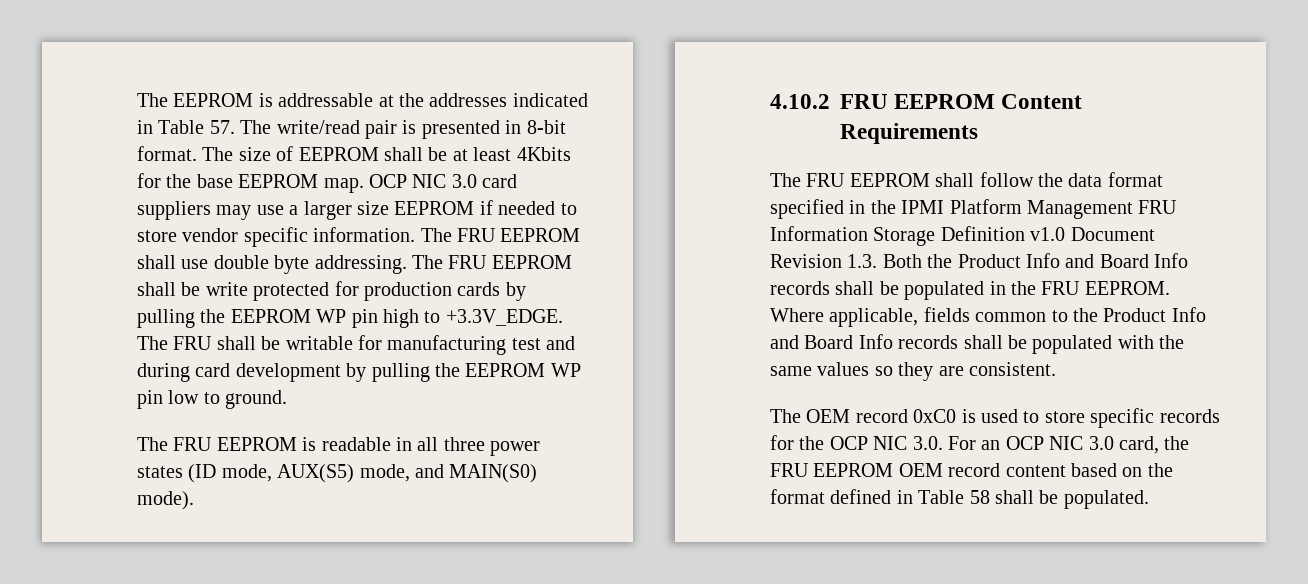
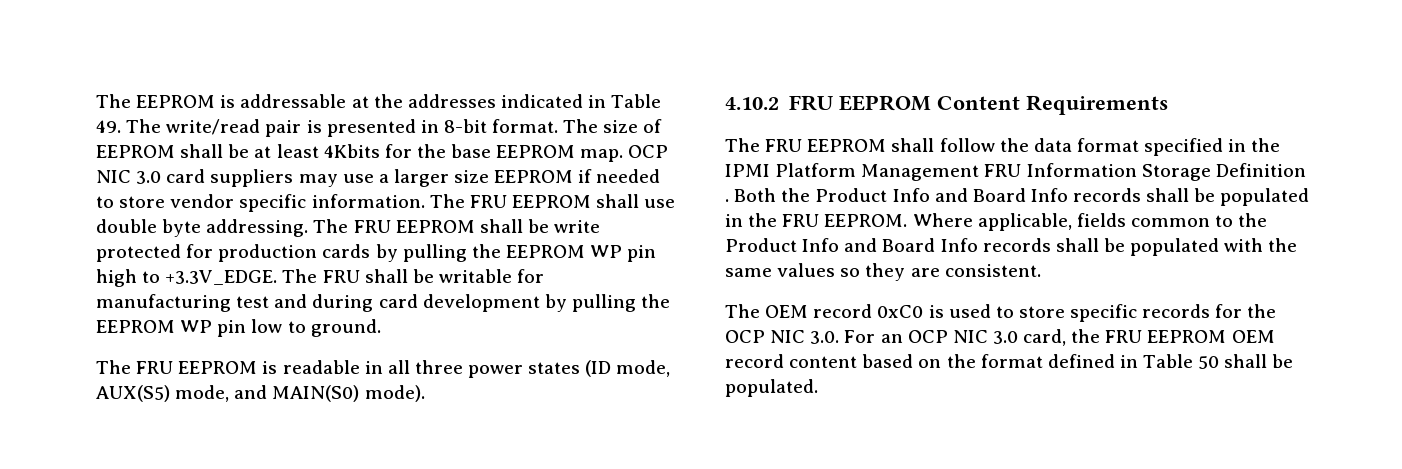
- The EEPROM is addressable at the addresses indicated in Table 57. The write/read pair is presented in 8-bit format.
+ The EEPROM is addressable at the addresses indicated in Table 49. The write/read pair is presented in 8-bit format.
- The FRU EEPROM shall follow the data format specified in the IPMI Platform Management FRU Information Storage Definition v1.0 Document Revision 1.3. Both the Product Info and Board Info records shall be populated in the FRU EEPROM.
+ The FRU EEPROM shall follow the data format specified in the IPMI Platform Management FRU Information Storage Definition . Both the Product Info and Board Info records shall be populated in the FRU EEPROM.
- The OEM record 0xC0 is used to store specific records for the OCP NIC 3.0. For an OCP NIC 3.0 card, the FRU EEPROM OEM record content based on the format defined in Table 58 shall be populated.
+ The OEM record 0xC0 is used to store specific records for the OCP NIC 3.0. For an OCP NIC 3.0 card, the FRU EEPROM OEM record content based on the format defined in Table 50 shall be populated.

